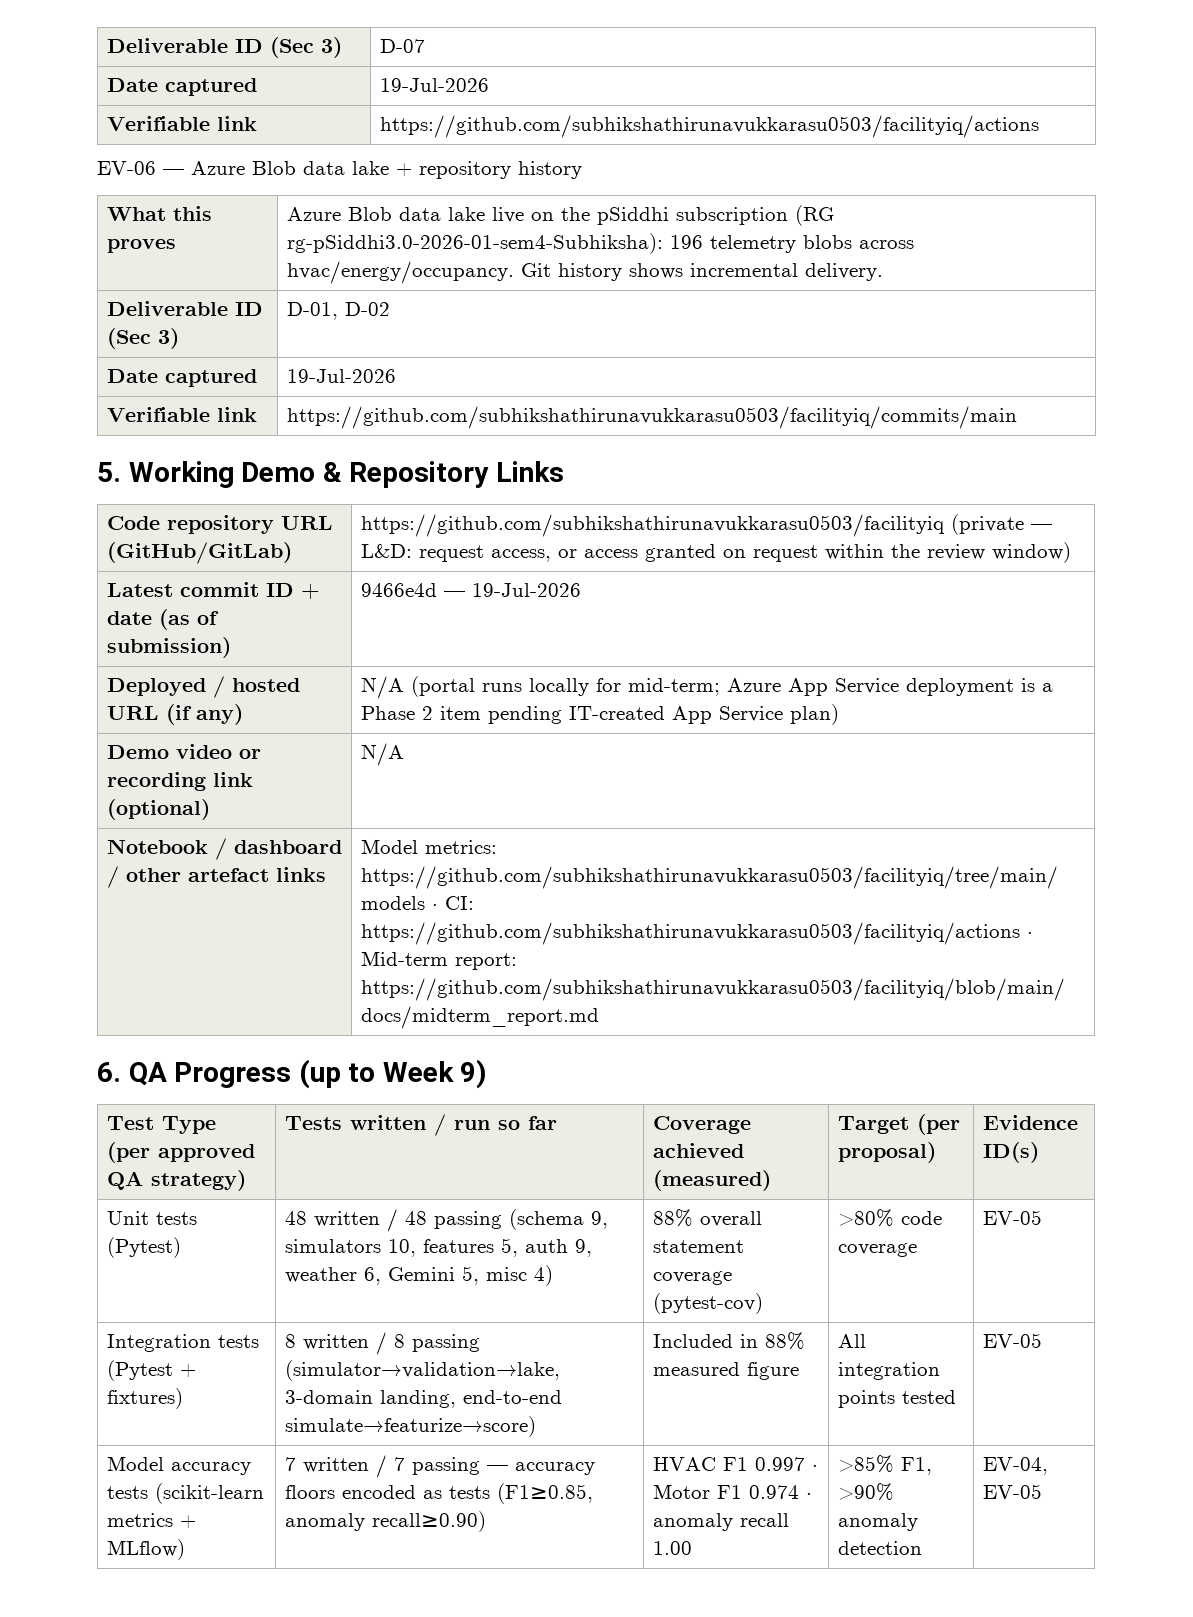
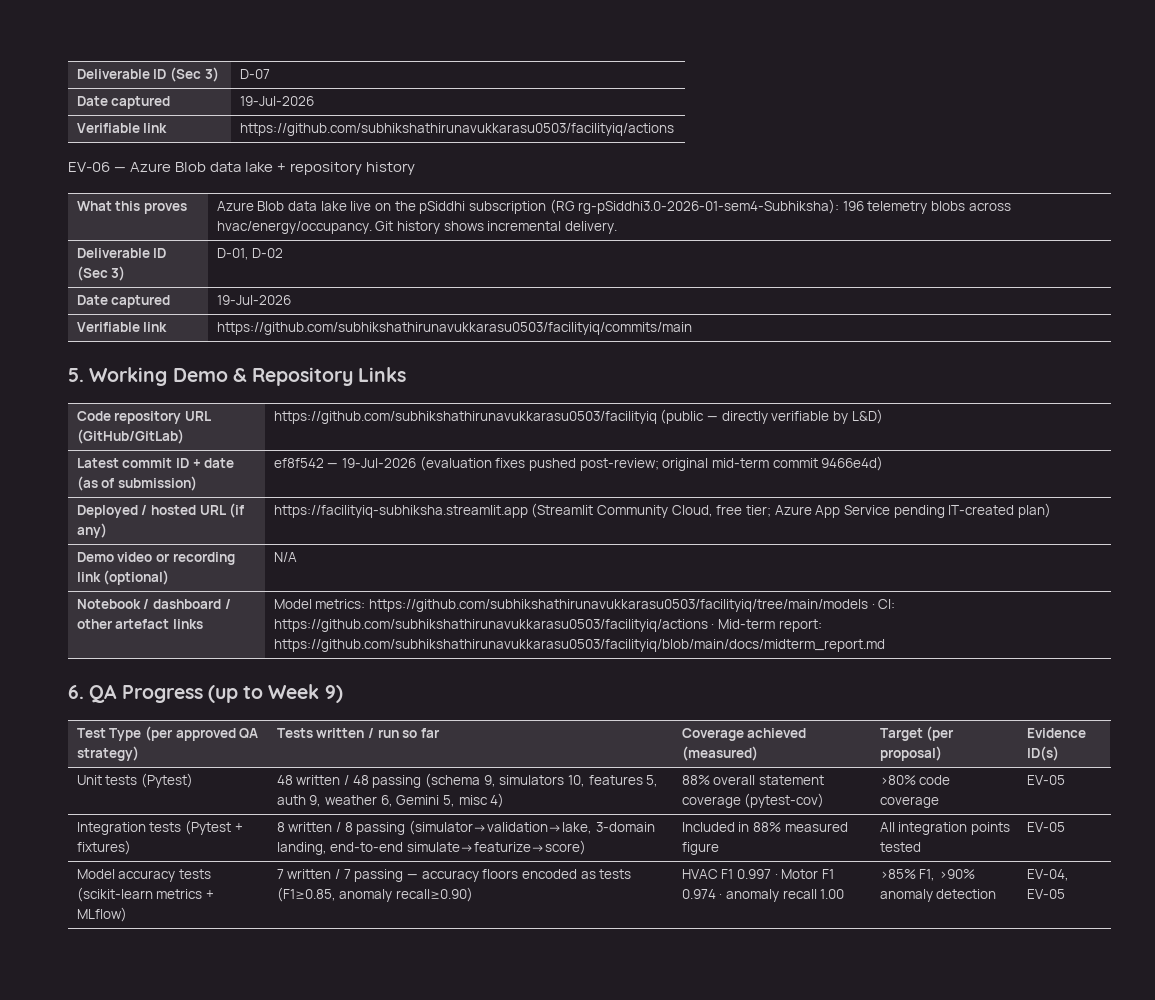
- Code repository URL (GitHub/GitLab) | https://github.com/subhikshathirunavukkarasu0503/facilityiq (private — L&D: request access, or access granted on request within the review window)
+ Code repository URL (GitHub/GitLab) | https://github.com/subhikshathirunavukkarasu0503/facilityiq (public — directly verifiable by L&D)
- Latest commit ID + date (as of submission) | 9466e4d — 19-Jul-2026
+ Latest commit ID + date (as of submission) | ef8f542 — 19-Jul-2026 (evaluation fixes pushed post-review; original mid-term commit 9466e4d)
- Deployed / hosted URL (if any) | N/A (portal runs locally for mid-term; Azure App Service deployment is a Phase 2 item pending IT-created App Service plan)
+ Deployed / hosted URL (if any) | https://facilityiq-subhiksha.streamlit.app (Streamlit Community Cloud, free tier; Azure App Service pending IT-created plan)

